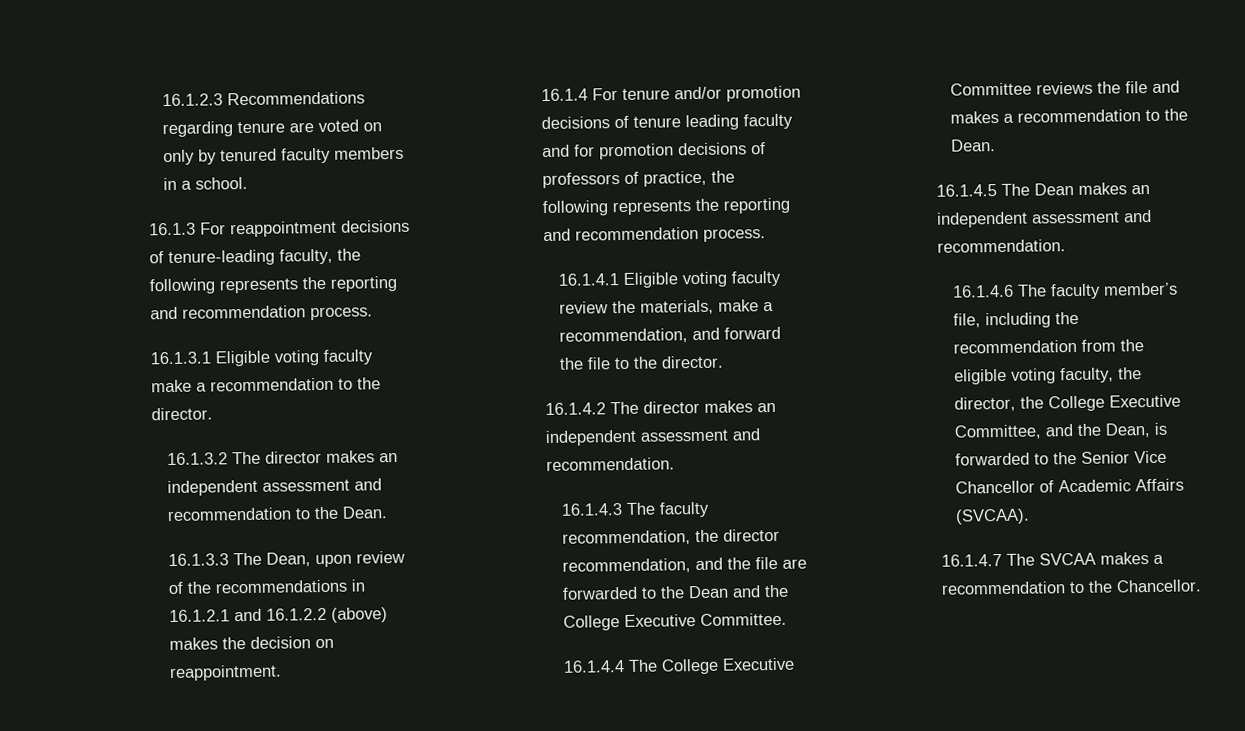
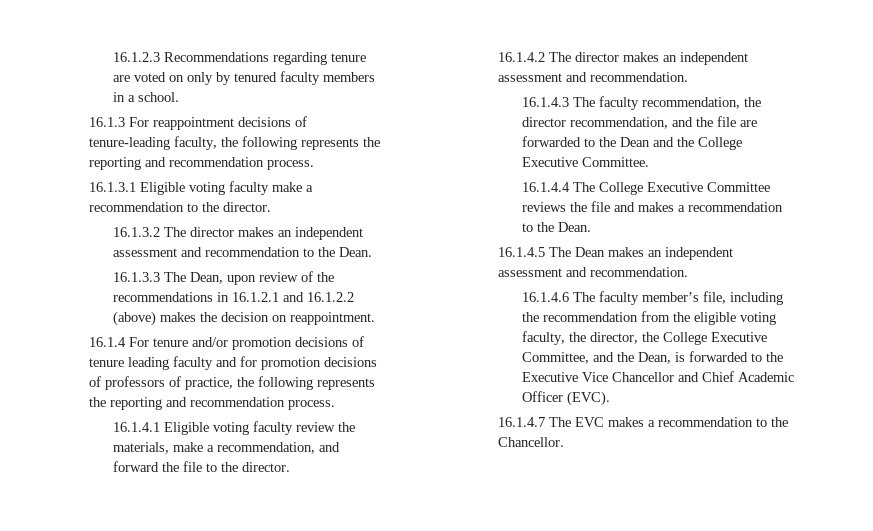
- 16.1.4.6 The faculty member’s file, including the recommendation from the eligible voting faculty, the director, the College Executive Committee, and the Dean, is forwarded to the Senior Vice Chancellor of Academic Affairs (SVCAA).
+ 16.1.4.6 The faculty member’s file, including the recommendation from the eligible voting faculty, the director, the College Executive Committee, and the Dean, is forwarded to the Executive Vice Chancellor and Chief Academic Officer (EVC).
- 16.1.4.7 The SVCAA makes a recommendation to the Chancellor.
+ 16.1.4.7 The EVC makes a recommendation to the Chancellor.

